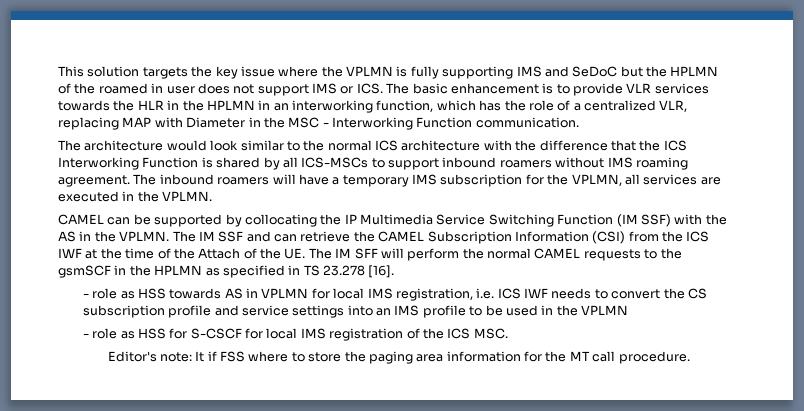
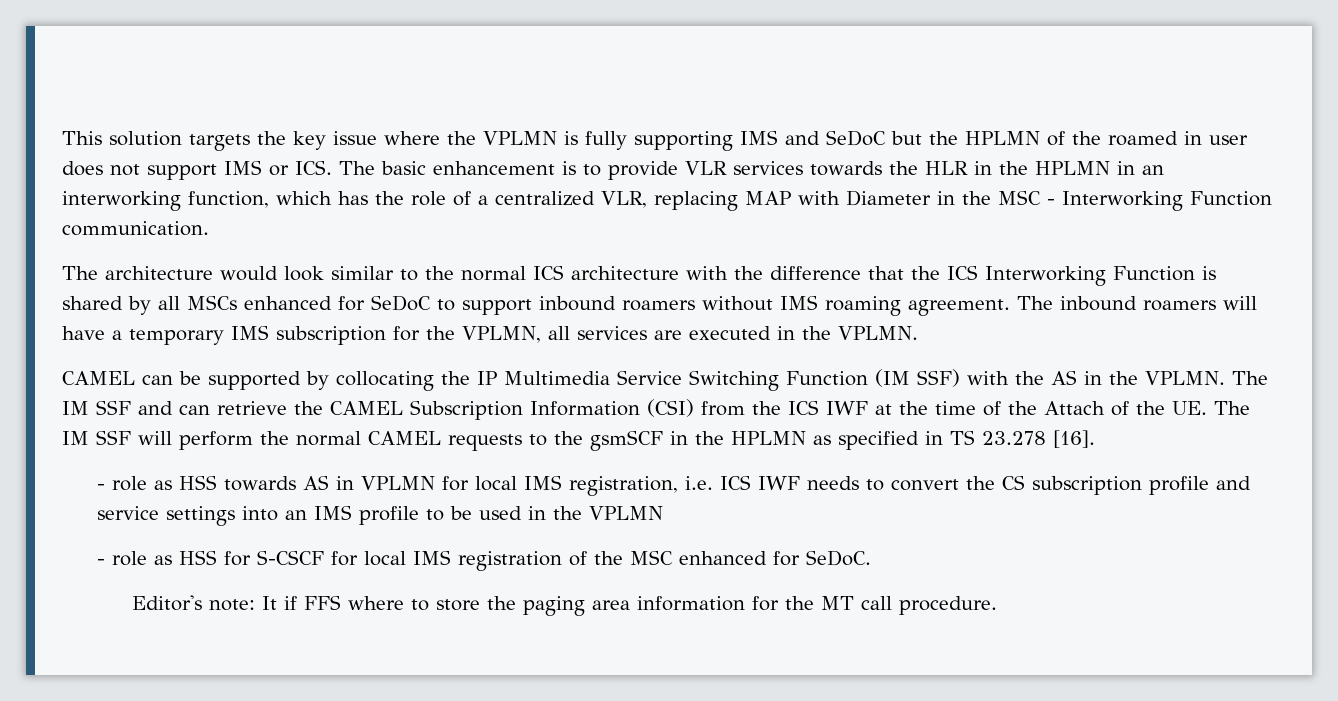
- The architecture would look similar to the normal ICS architecture with the difference that the ICS Interworking Function is shared by all ICS-MSCs to support inbound roamers without IMS roaming agreement.
+ The architecture would look similar to the normal ICS architecture with the difference that the ICS Interworking Function is shared by all MSCs enhanced for SeDoC to support inbound roamers without IMS roaming agreement.
- The IM SSF and can retrieve the CAMEL Subscription Information (CSI) from the ICS IWF at the time of the Attach of the UE. The IM SFF will perform the normal CAMEL requests to the gsmSCF in the HPLMN as specified in TS 23.278 [16].
+ The IM SSF and can retrieve the CAMEL Subscription Information (CSI) from the ICS IWF at the time of the Attach of the UE. The IM SSF will perform the normal CAMEL requests to the gsmSCF in the HPLMN as specified in TS 23.278 [16].
- - role as HSS for S-CSCF for local IMS registration of the ICS MSC.
+ - role as HSS for S-CSCF for local IMS registration of the MSC enhanced for SeDoC.
- Editor's note: It if FSS where to store the paging area information for the MT call procedure.
+ Editor's note: It if FFS where to store the paging area information for the MT call procedure.

